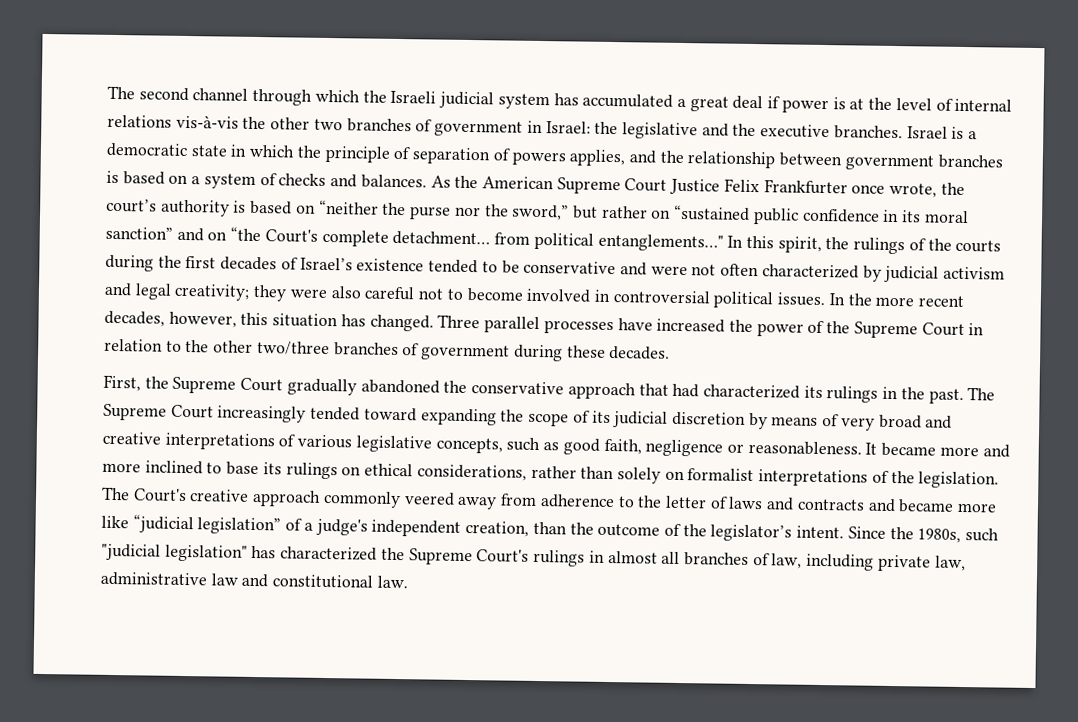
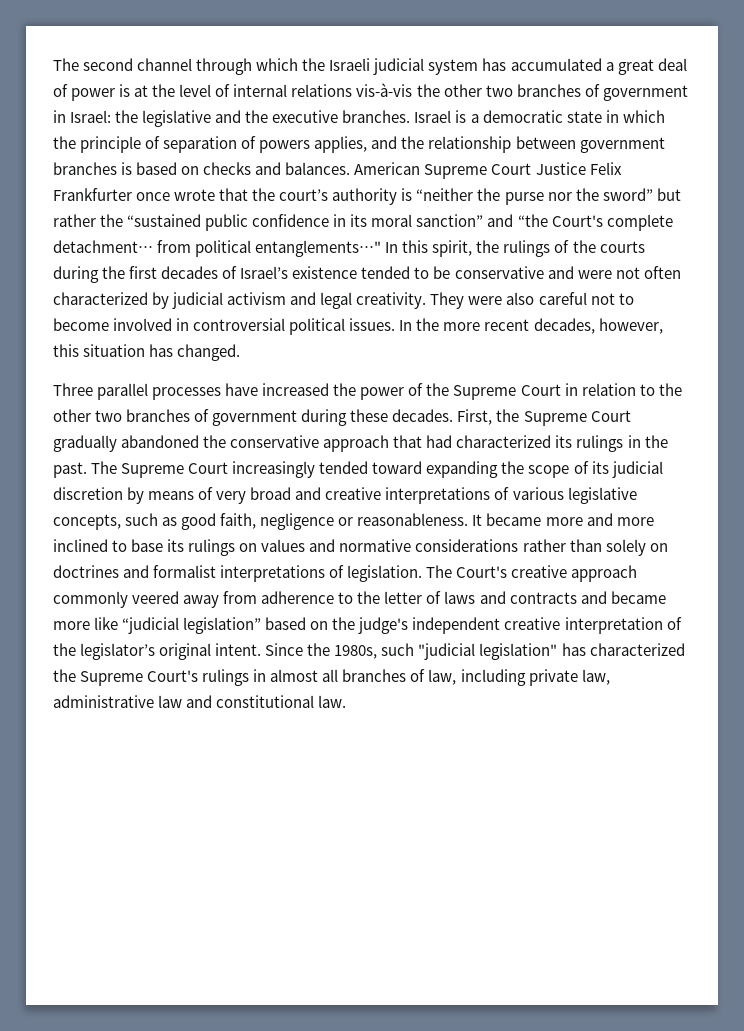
- The second channel through which the Israeli judicial system has accumulated a great deal if power is at the level of internal relations vis-à-vis the other two branches of government in Israel: the legislative and the executive branches.
+ The second channel through which the Israeli judicial system has accumulated a great deal of power is at the level of internal relations vis-à-vis the other two branches of government in Israel: the legislative and the executive branches.
- Israel is a democratic state in which the principle of separation of powers applies, and the relationship between government branches is based on a system of checks and balances.
+ Israel is a democratic state in which the principle of separation of powers applies, and the relationship between government branches is based on checks and balances.
- As the American Supreme Court Justice Felix Frankfurter once wrote, the court’s authority is based on “neither the purse nor the sword,” but rather on “sustained public confidence in its moral sanction” and on “the Court's complete detachment… from political entanglements…"
+ American Supreme Court Justice Felix Frankfurter once wrote that the court’s authority is “neither the purse nor the sword” but rather the “sustained public confidence in its moral sanction” and “the Court's complete detachment… from political entanglements…"
- In this spirit, the rulings of the courts during the first decades of Israel’s existence tended to be conservative and were not often characterized by judicial activism and legal creativity; they were also careful not to become involved in controversial political issues.
+ In this spirit, the rulings of the courts during the first decades of Israel’s existence tended to be conservative and were not often characterized by judicial activism and legal creativity. They were also careful not to become involved in controversial political issues.
- In the more recent decades, however, this situation has changed. Three parallel processes have increased the power of the Supreme Court in relation to the other two/three branches of government during these decades.
- First, the Supreme Court gradually abandoned the conservative approach that had characterized its rulings in the past.
+ In the more recent decades, however, this situation has changed.
+ Three parallel processes have increased the power of the Supreme Court in relation to the other two branches of government during these decades. First, the Supreme Court gradually abandoned the conservative approach that had characterized its rulings in the past.
- It became more and more inclined to base its rulings on ethical considerations, rather than solely on formalist interpretations of the legislation.
+ It became more and more inclined to base its rulings on values and normative considerations rather than solely on doctrines and formalist interpretations of legislation.
- The Court's creative approach commonly veered away from adherence to the letter of laws and contracts and became more like “judicial legislation” of a judge's independent creation, than the outcome of the legislator’s intent.
+ The Court's creative approach commonly veered away from adherence to the letter of laws and contracts and became more like “judicial legislation” based on the judge's independent creative interpretation of the legislator’s original intent.

